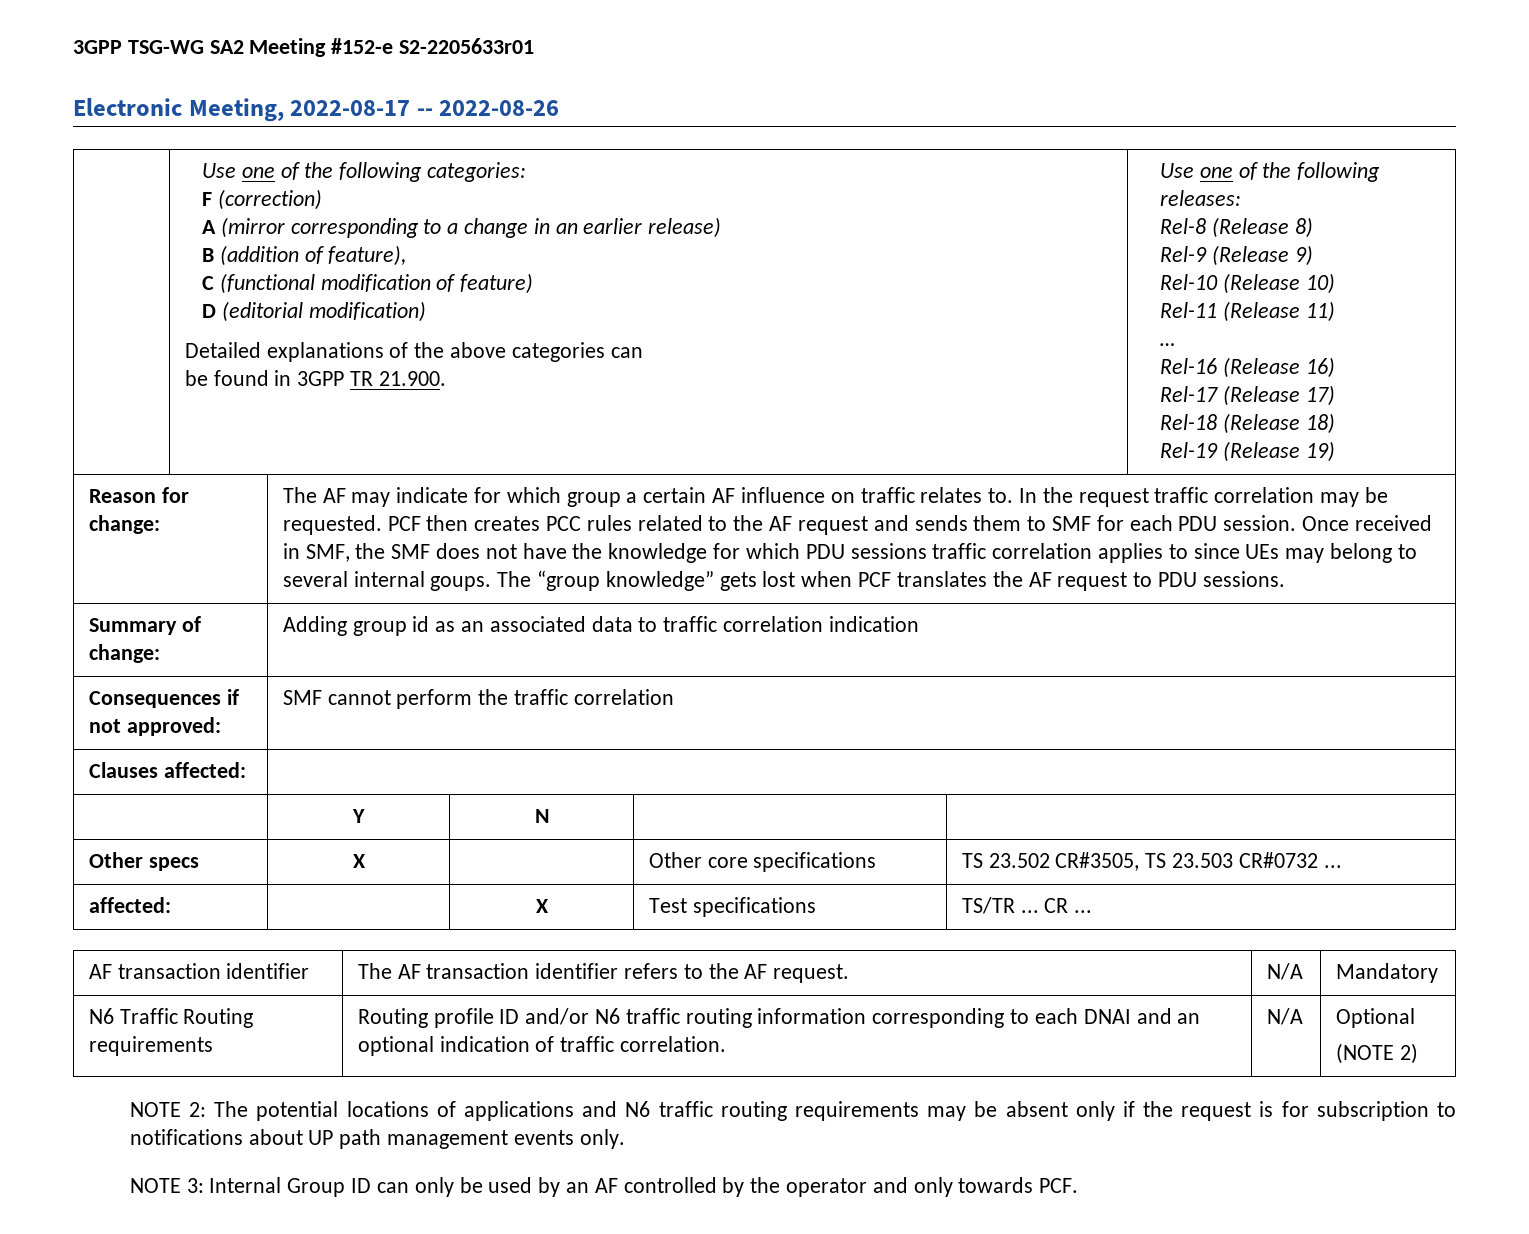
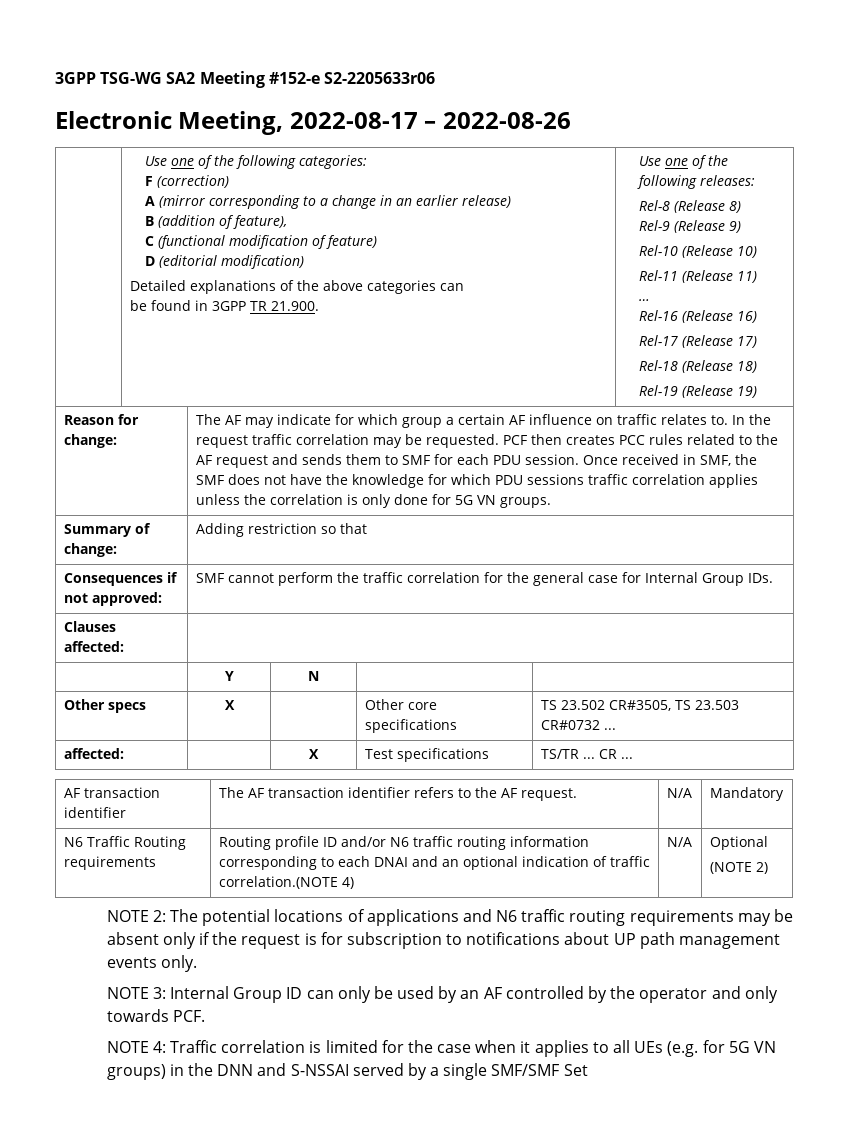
- 3GPP TSG-WG SA2 Meeting #152-e S2-2205633r01
+ 3GPP TSG-WG SA2 Meeting #152-e S2-2205633r06
- Electronic Meeting, 2022‑08‑17 -- 2022‑08‑26
+ Electronic Meeting, 2022‑08‑17 – 2022‑08‑26
- Once received in SMF, the SMF does not have the knowledge for which PDU sessions traffic correlation applies to since UEs may belong to several internal goups. The “group knowledge” gets lost when PCF translates the AF request to PDU sessions.
- Summary of change: | Adding group id as an associated data to traffic correlation indication
+ Once received in SMF, the SMF does not have the knowledge for which PDU sessions traffic correlation applies unless the correlation is only done for 5G VN groups.
+ Summary of change: | Adding restriction so that
- Consequences if not approved: | SMF cannot perform the traffic correlation
+ Consequences if not approved: | SMF cannot perform the traffic correlation for the general case for Internal Group IDs.
- N6 Traffic Routing requirements | Routing profile ID and/or N6 traffic routing information corresponding to each DNAI and an optional indication of traffic correlation. | N/A | Optional
+ N6 Traffic Routing requirements | Routing profile ID and/or N6 traffic routing information corresponding to each DNAI and an optional indication of traffic correlation.(NOTE 4) | N/A | Optional
+ NOTE 4: Traffic correlation is limited for the case when it applies to all UEs (e.g. for 5G VN groups) in the DNN and S-NSSAI served by a single SMF/SMF Set

